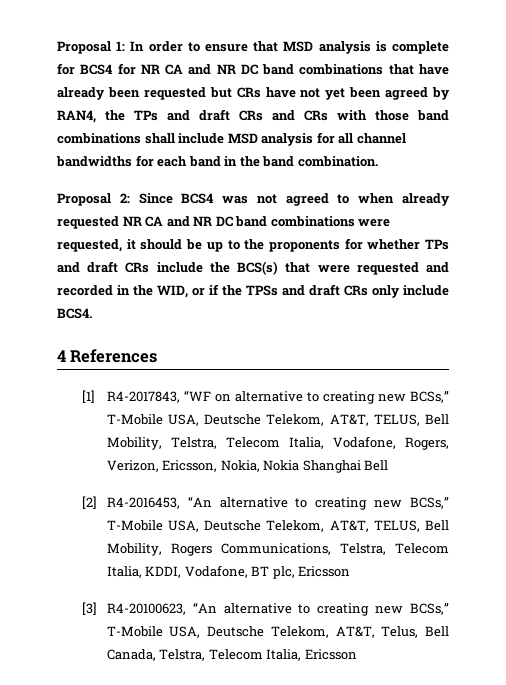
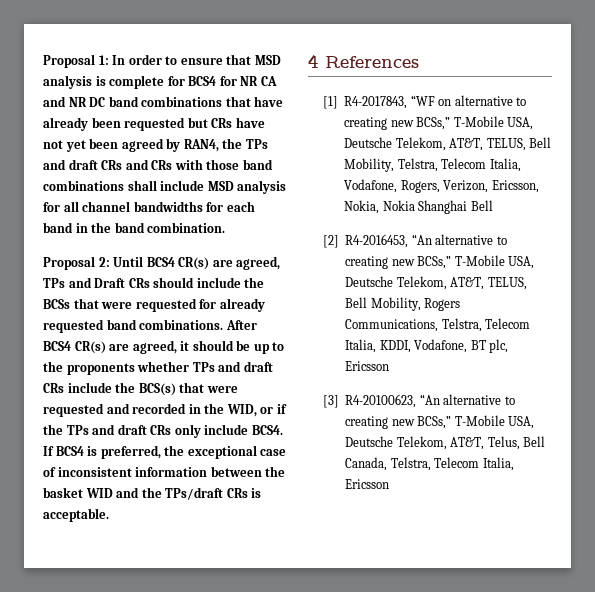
- Proposal 2: Since BCS4 was not agreed to when already requested NR CA and NR DC band combinations were requested, it should be up to the proponents for whether TPs and draft CRs include the BCS(s) that were requested and recorded in the WID, or if the TPSs and draft CRs only include BCS4.
+ Proposal 2: Until BCS4 CR(s) are agreed, TPs and Draft CRs should include the BCSs that were requested for already requested band combinations. After BCS4 CR(s) are agreed, it should be up to the proponents whether TPs and draft CRs include the BCS(s) that were requested and recorded in the WID, or if the TPs and draft CRs only include BCS4. If BCS4 is preferred, the exceptional case of inconsistent information between the basket WID and the TPs/draft CRs is acceptable.

